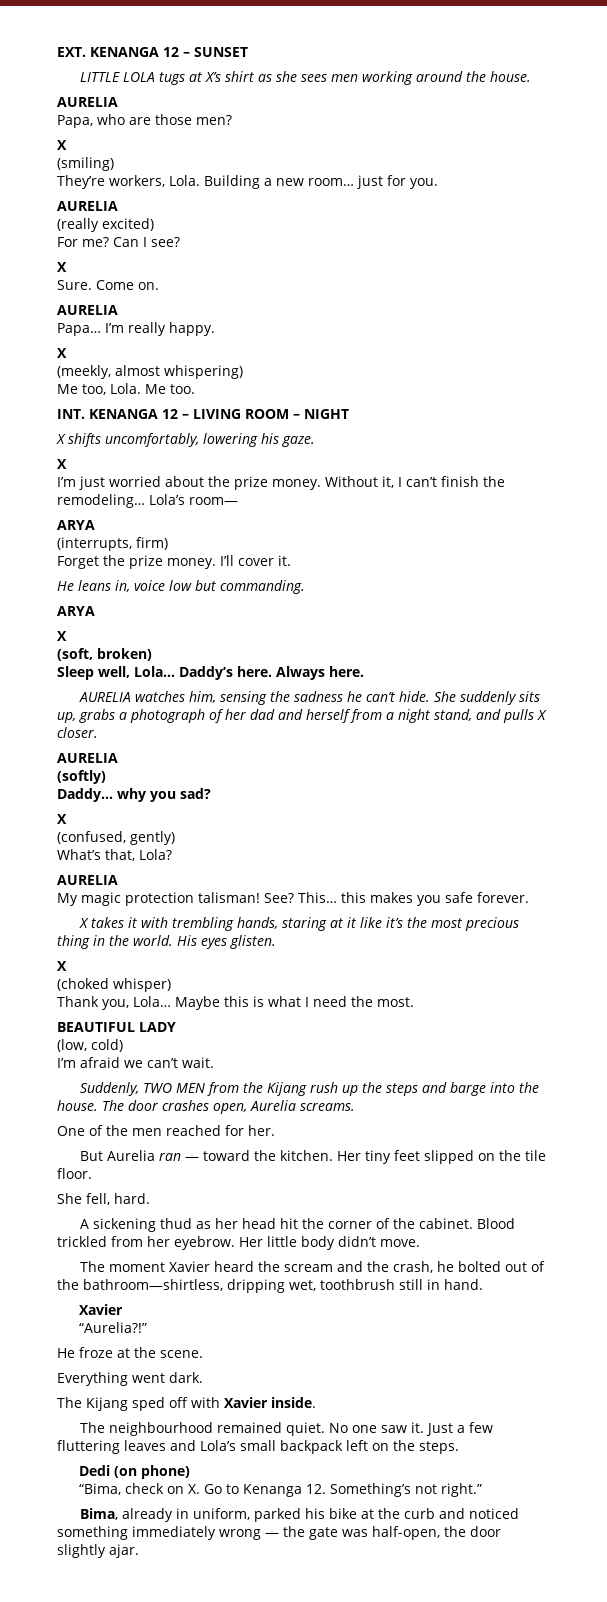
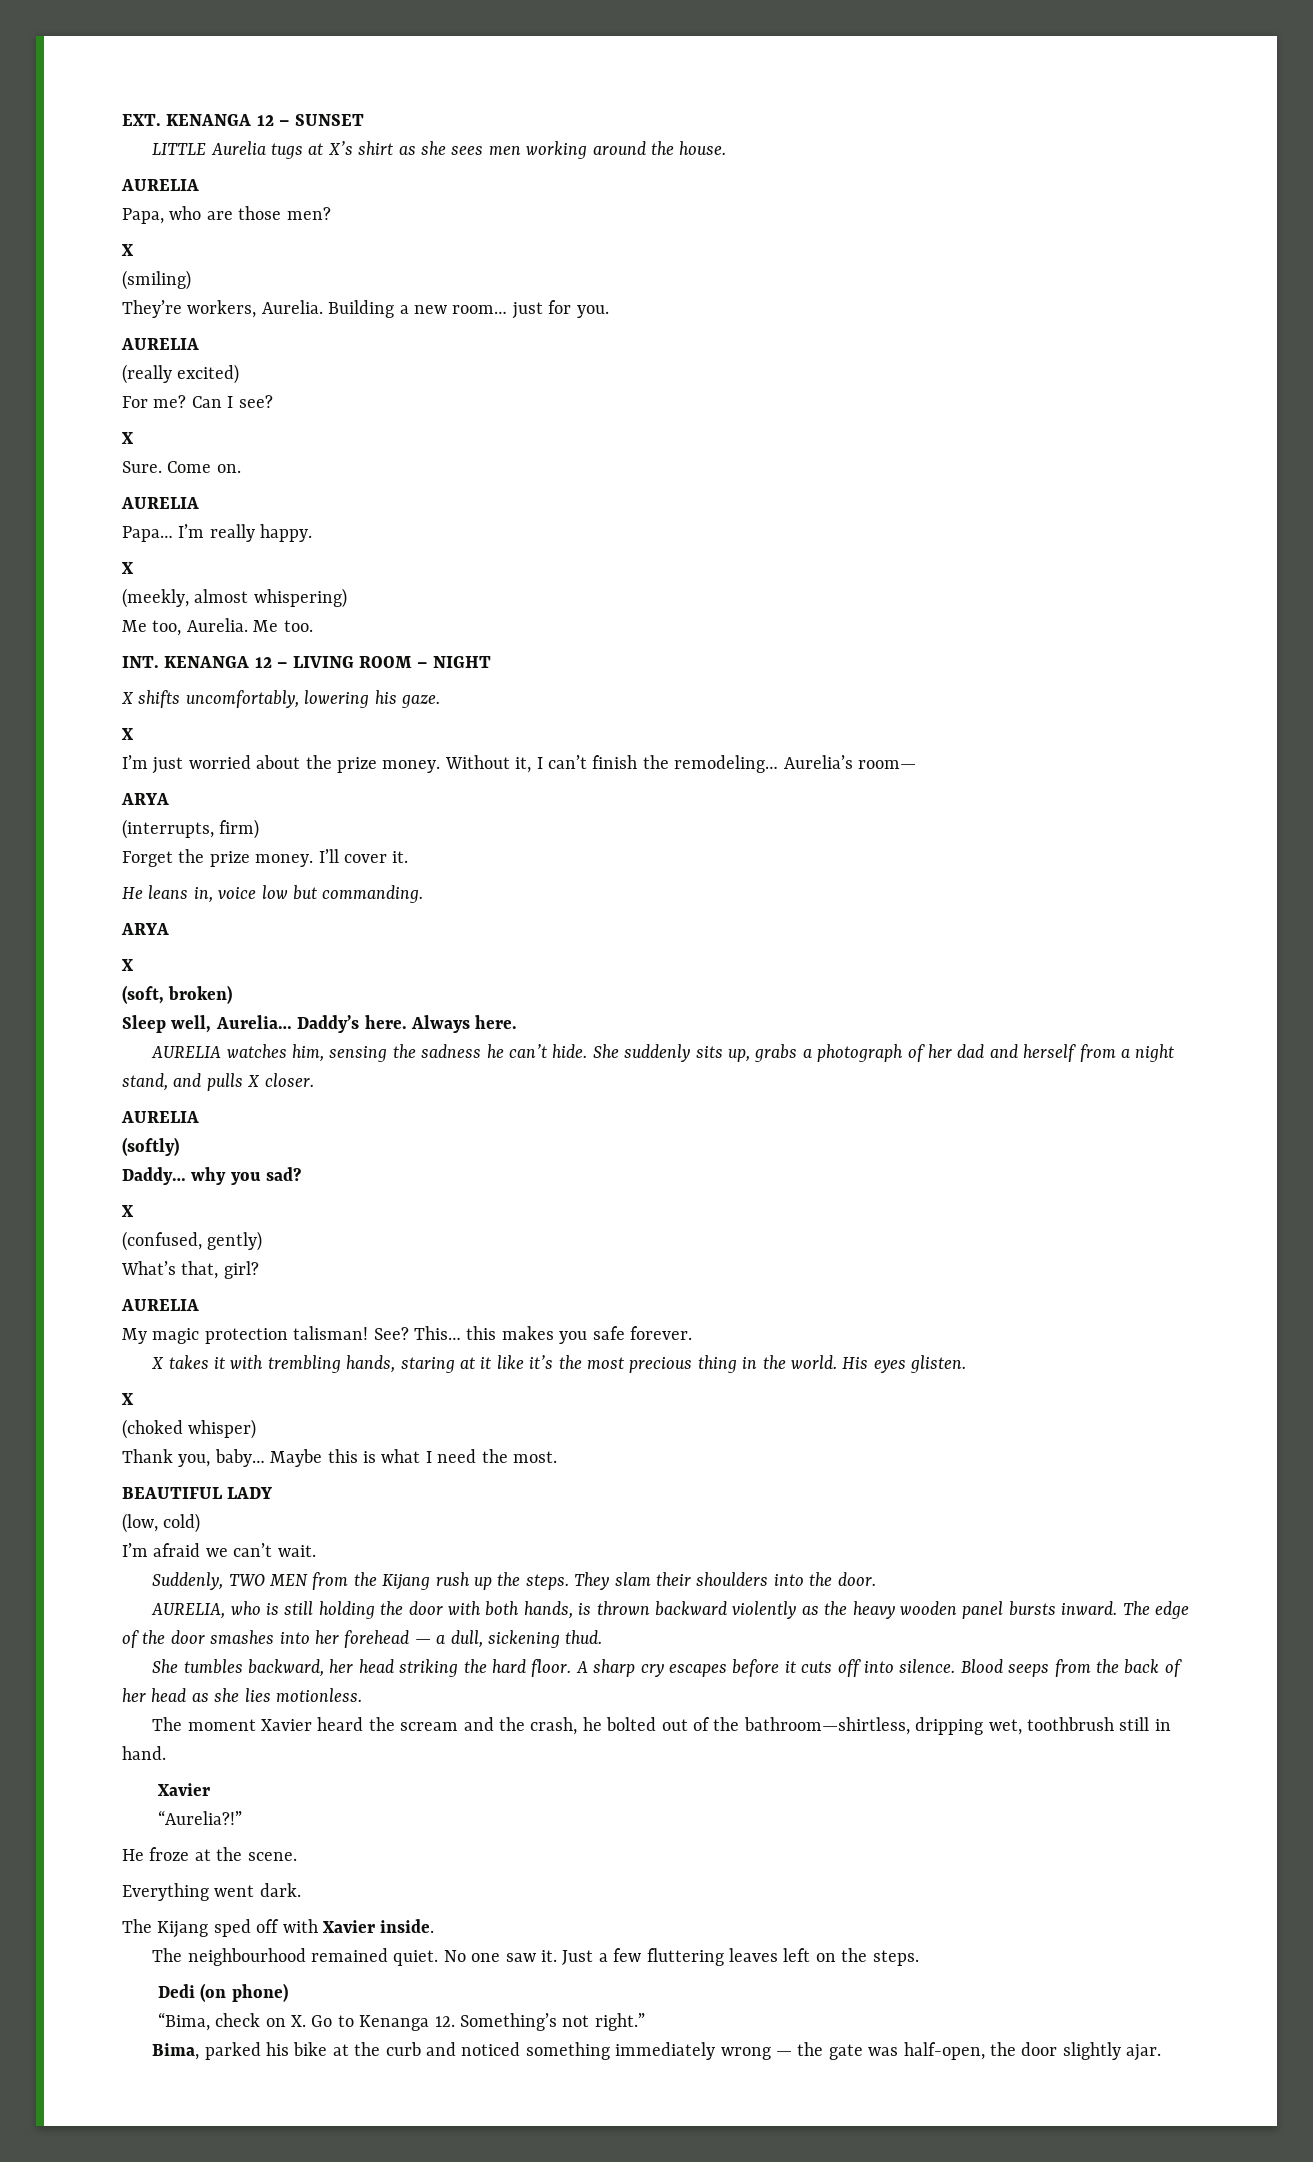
- LITTLE LOLA tugs at X’s shirt as she sees men working around the house.
+ LITTLE Aurelia tugs at X’s shirt as she sees men working around the house.
- They’re workers, Lola.
+ They’re workers, Aurelia.
- Me too, Lola.
+ Me too, Aurelia.
- Lola’s room—
+ Aurelia’s room—
- Sleep well, Lola…
+ Sleep well, Aurelia…
- What’s that, Lola?
+ What’s that, girl?
- Thank you, Lola…
+ Thank you, baby…
- Suddenly, TWO MEN from the Kijang rush up the steps and barge into the house. The door crashes open, Aurelia screams.
- One of the men reached for her.
- But Aurelia ran — toward the kitchen. Her tiny feet slipped on the tile floor.
- She fell, hard.
- A sickening thud as her head hit the corner of the cabinet. Blood trickled from her eyebrow. Her little body didn’t move.
+ Suddenly, TWO MEN from the Kijang rush up the steps. They slam their shoulders into the door.
+ AURELIA, who is still holding the door with both hands, is thrown backward violently as the heavy wooden panel bursts inward. The edge of the door smashes into her forehead — a dull, sickening thud.
+ She tumbles backward, her head striking the hard floor. A sharp cry escapes before it cuts off into silence. Blood seeps from the back of her head as she lies motionless.
- Just a few fluttering leaves and Lola’s small backpack left on the steps.
+ Just a few fluttering leaves left on the steps.
- Bima, already in uniform, parked his bike at the curb and noticed something immediately wrong — the gate was half-open, the door slightly ajar.
+ Bima, parked his bike at the curb and noticed something immediately wrong — the gate was half-open, the door slightly ajar.

